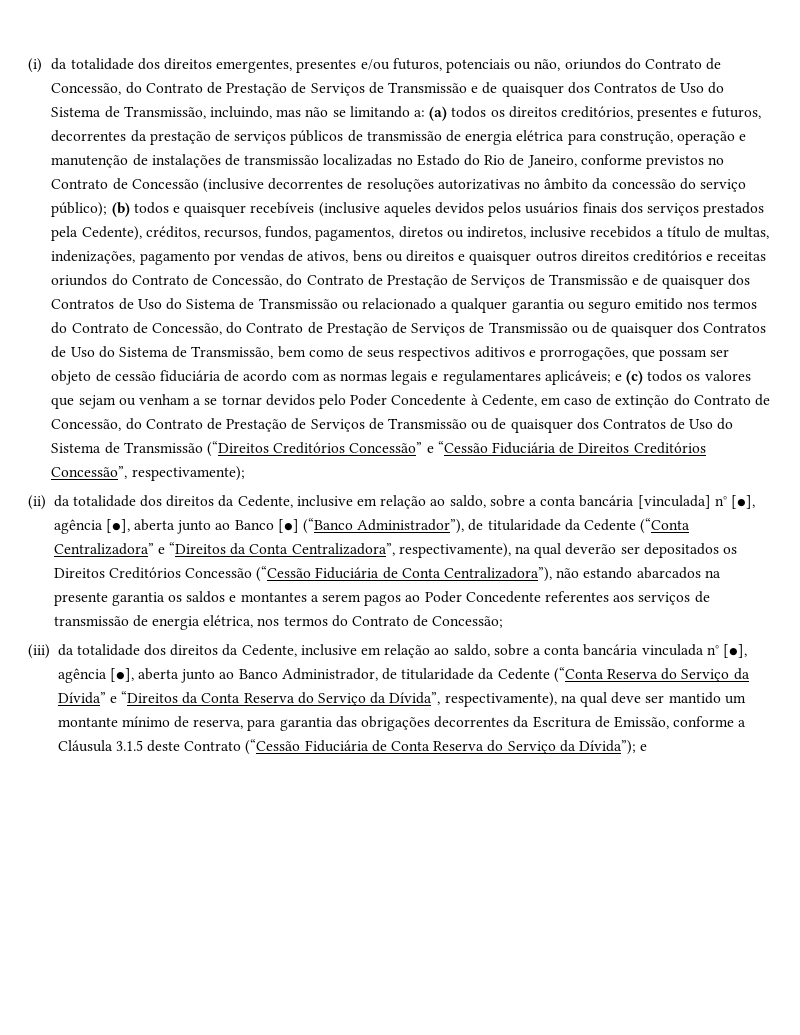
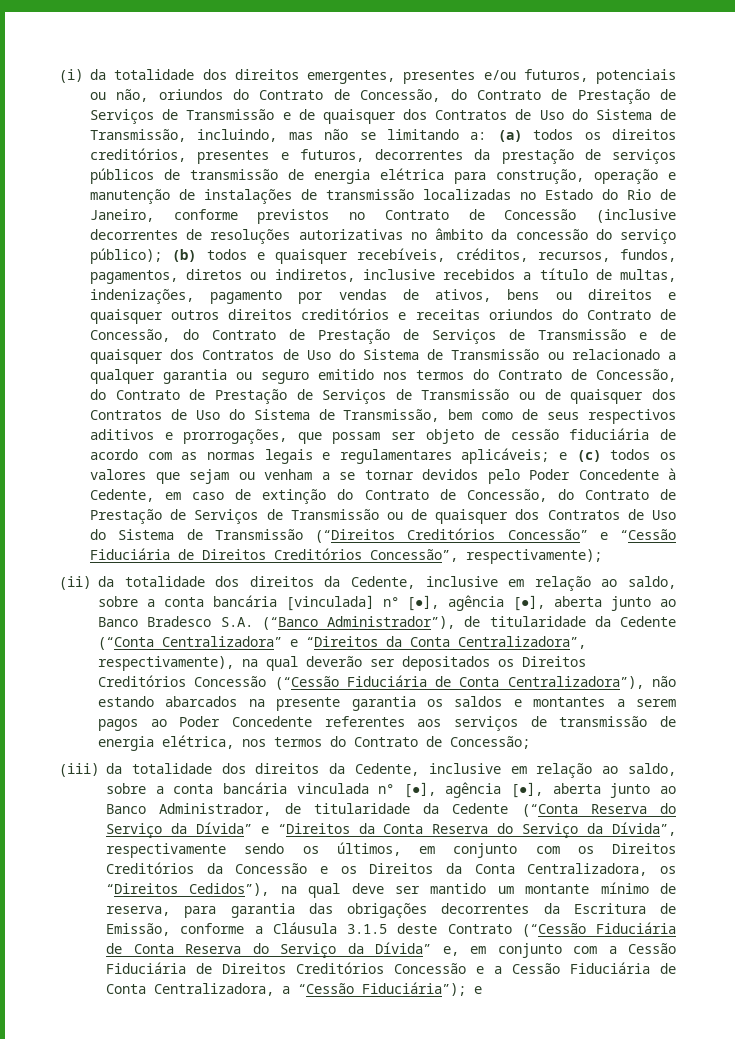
- (b) todos e quaisquer recebíveis (inclusive aqueles devidos pelos usuários finais dos serviços prestados pela Cedente), créditos, recursos, fundos, pagamentos, diretos ou indiretos, inclusive recebidos a título de multas, indenizações, pagamento por vendas de ativos, bens ou direitos e quaisquer outros direitos creditórios e receitas oriundos do Contrato de Concessão, do Contrato de Prestação de Serviços de Transmissão e de quaisquer dos Contratos de Uso do Sistema de Transmissão ou relacionado a qualquer garantia ou seguro emitido nos termos do Contrato de Concessão, do Contrato de Prestação de Serviços de Transmissão ou de quaisquer dos Contratos de Uso do Sistema de Transmissão, bem como de seus respectivos aditivos e prorrogações, que possam ser objeto de cessão fiduciária de acordo com as normas legais e regulamentares aplicáveis;
+ (b) todos e quaisquer recebíveis, créditos, recursos, fundos, pagamentos, diretos ou indiretos, inclusive recebidos a título de multas, indenizações, pagamento por vendas de ativos, bens ou direitos e quaisquer outros direitos creditórios e receitas oriundos do Contrato de Concessão, do Contrato de Prestação de Serviços de Transmissão e de quaisquer dos Contratos de Uso do Sistema de Transmissão ou relacionado a qualquer garantia ou seguro emitido nos termos do Contrato de Concessão, do Contrato de Prestação de Serviços de Transmissão ou de quaisquer dos Contratos de Uso do Sistema de Transmissão, bem como de seus respectivos aditivos e prorrogações, que possam ser objeto de cessão fiduciária de acordo com as normas legais e regulamentares aplicáveis;
- (ii) da totalidade dos direitos da Cedente, inclusive em relação ao saldo, sobre a conta bancária [vinculada] n° [●], agência [●], aberta junto ao Banco [●] (“Banco Administrador”), de titularidade da Cedente (“Conta Centralizadora” e “Direitos da Conta Centralizadora”, respectivamente), na qual deverão ser depositados os Direitos Creditórios Concessão (“Cessão Fiduciária de Conta Centralizadora”), não estando abarcados na presente garantia os saldos e montantes a serem pagos ao Poder Concedente referentes aos serviços de transmissão de energia elétrica, nos termos do Contrato de Concessão;
+ (ii) da totalidade dos direitos da Cedente, inclusive em relação ao saldo, sobre a conta bancária [vinculada] n° [●], agência [●], aberta junto ao Banco Bradesco S.A. (“Banco Administrador”), de titularidade da Cedente (“Conta Centralizadora” e “Direitos da Conta Centralizadora”, respectivamente), na qual deverão ser depositados os Direitos Creditórios Concessão (“Cessão Fiduciária de Conta Centralizadora”), não estando abarcados na presente garantia os saldos e montantes a serem pagos ao Poder Concedente referentes aos serviços de transmissão de energia elétrica, nos termos do Contrato de Concessão;
- (iii) da totalidade dos direitos da Cedente, inclusive em relação ao saldo, sobre a conta bancária vinculada n° [●], agência [●], aberta junto ao Banco Administrador, de titularidade da Cedente (“Conta Reserva do Serviço da Dívida” e “Direitos da Conta Reserva do Serviço da Dívida”, respectivamente), na qual deve ser mantido um montante mínimo de reserva, para garantia das obrigações decorrentes da Escritura de Emissão, conforme a Cláusula 3.1.5 deste Contrato (“Cessão Fiduciária de Conta Reserva do Serviço da Dívida”);
+ (iii) da totalidade dos direitos da Cedente, inclusive em relação ao saldo, sobre a conta bancária vinculada n° [●], agência [●], aberta junto ao Banco Administrador, de titularidade da Cedente (“Conta Reserva do Serviço da Dívida” e “Direitos da Conta Reserva do Serviço da Dívida”, respectivamente sendo os últimos, em conjunto com os Direitos Creditórios da Concessão e os Direitos da Conta Centralizadora, os “Direitos Cedidos”), na qual deve ser mantido um montante mínimo de reserva, para garantia das obrigações decorrentes da Escritura de Emissão, conforme a Cláusula 3.1.5 deste Contrato (“Cessão Fiduciária de Conta Reserva do Serviço da Dívida” e, em conjunto com a Cessão Fiduciária de Direitos Creditórios Concessão e a Cessão Fiduciária de Conta Centralizadora, a “Cessão Fiduciária”);

